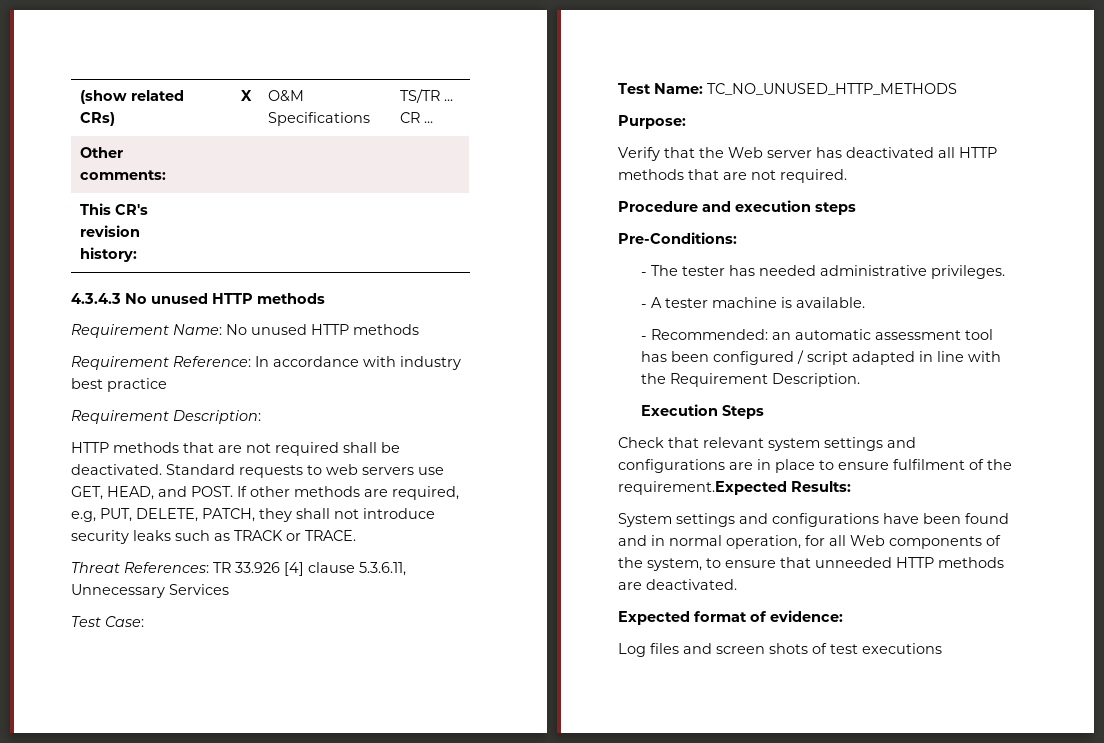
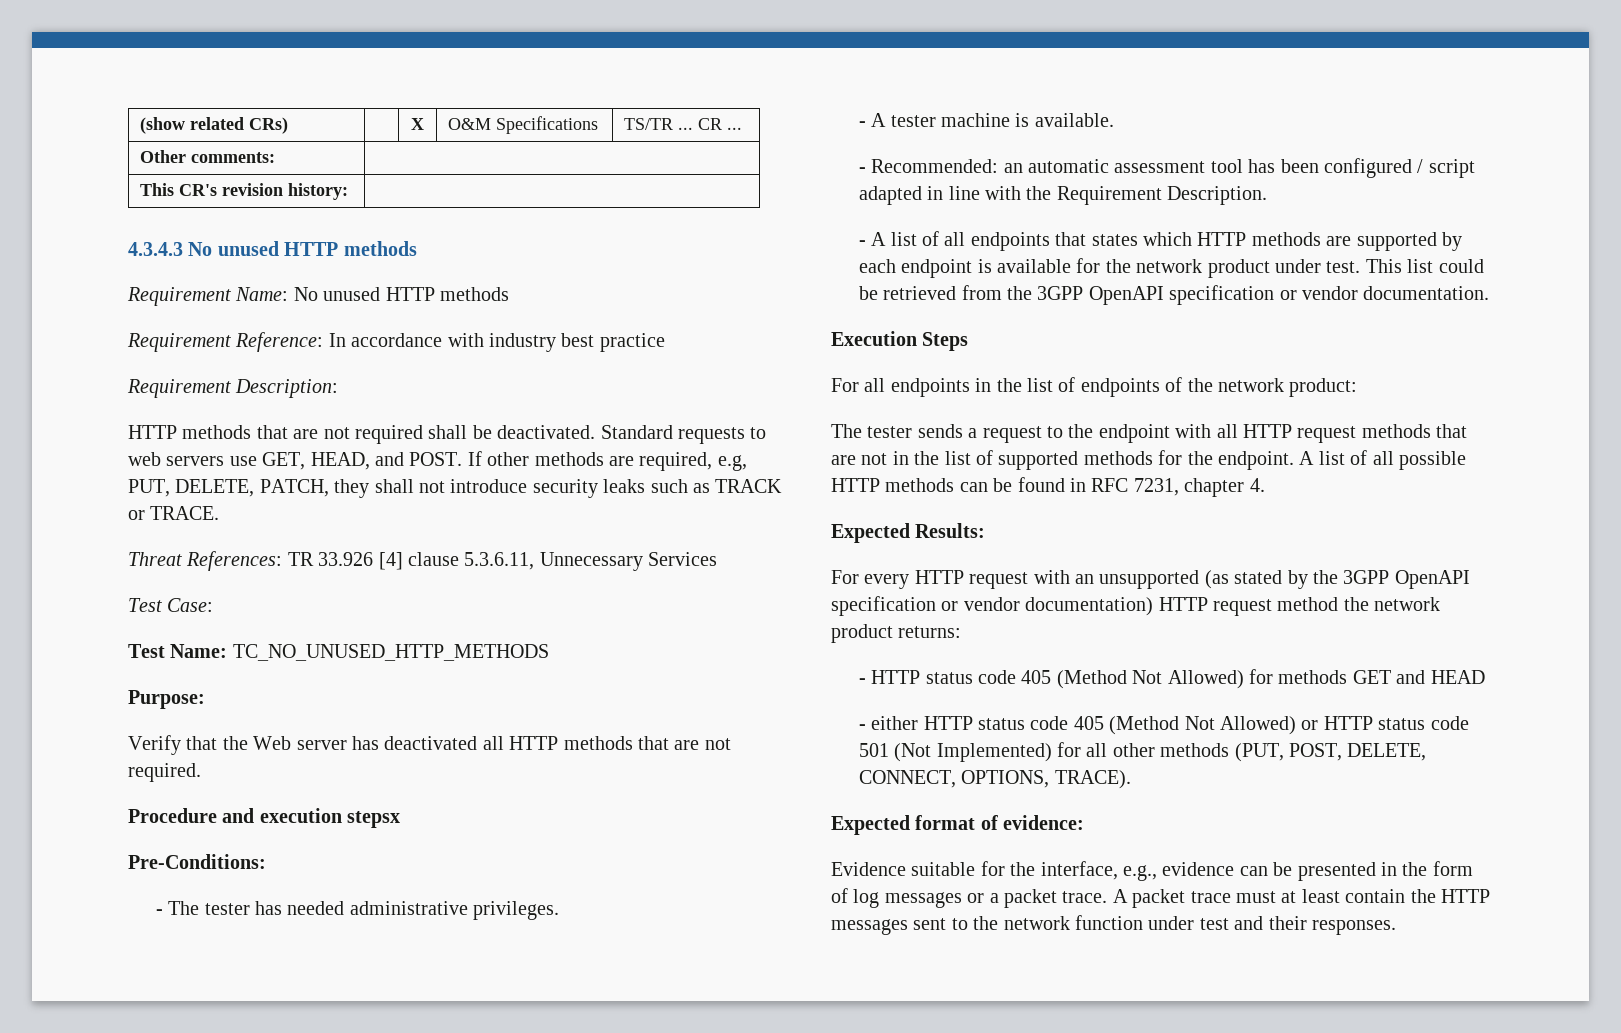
- Procedure and execution steps
+ Procedure and execution stepsx
+ - A list of all endpoints that states which HTTP methods are supported by each endpoint is available for the network product under test. This list could be retrieved from the 3GPP OpenAPI specification or vendor documentation.
  Execution Steps
- Check that relevant system settings and configurations are in place to ensure fulfilment of the requirement.Expected Results:
- System settings and configurations have been found and in normal operation, for all Web components of the system, to ensure that unneeded HTTP methods are deactivated.
+ For all endpoints in the list of endpoints of the network product:
+ The tester sends a request to the endpoint with all HTTP request methods that are not in the list of supported methods for the endpoint. A list of all possible HTTP methods can be found in RFC 7231, chapter 4.
+ Expected Results:
+ For every HTTP request with an unsupported (as stated by the 3GPP OpenAPI specification or vendor documentation) HTTP request method the network product returns:
+ - HTTP status code 405 (Method Not Allowed) for methods GET and HEAD
+ - either HTTP status code 405 (Method Not Allowed) or HTTP status code 501 (Not Implemented) for all other methods (PUT, POST, DELETE, CONNECT, OPTIONS, TRACE).
  Expected format of evidence:
- Log files and screen shots of test executions
+ Evidence suitable for the interface, e.g., evidence can be presented in the form of log messages or a packet trace. A packet trace must at least contain the HTTP messages sent to the network function under test and their responses.

